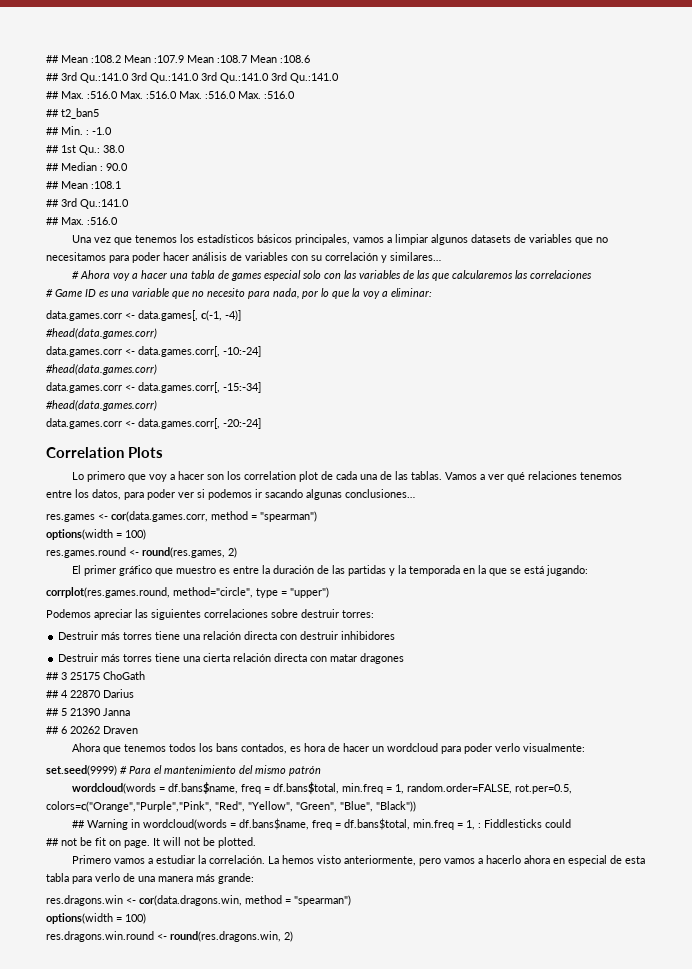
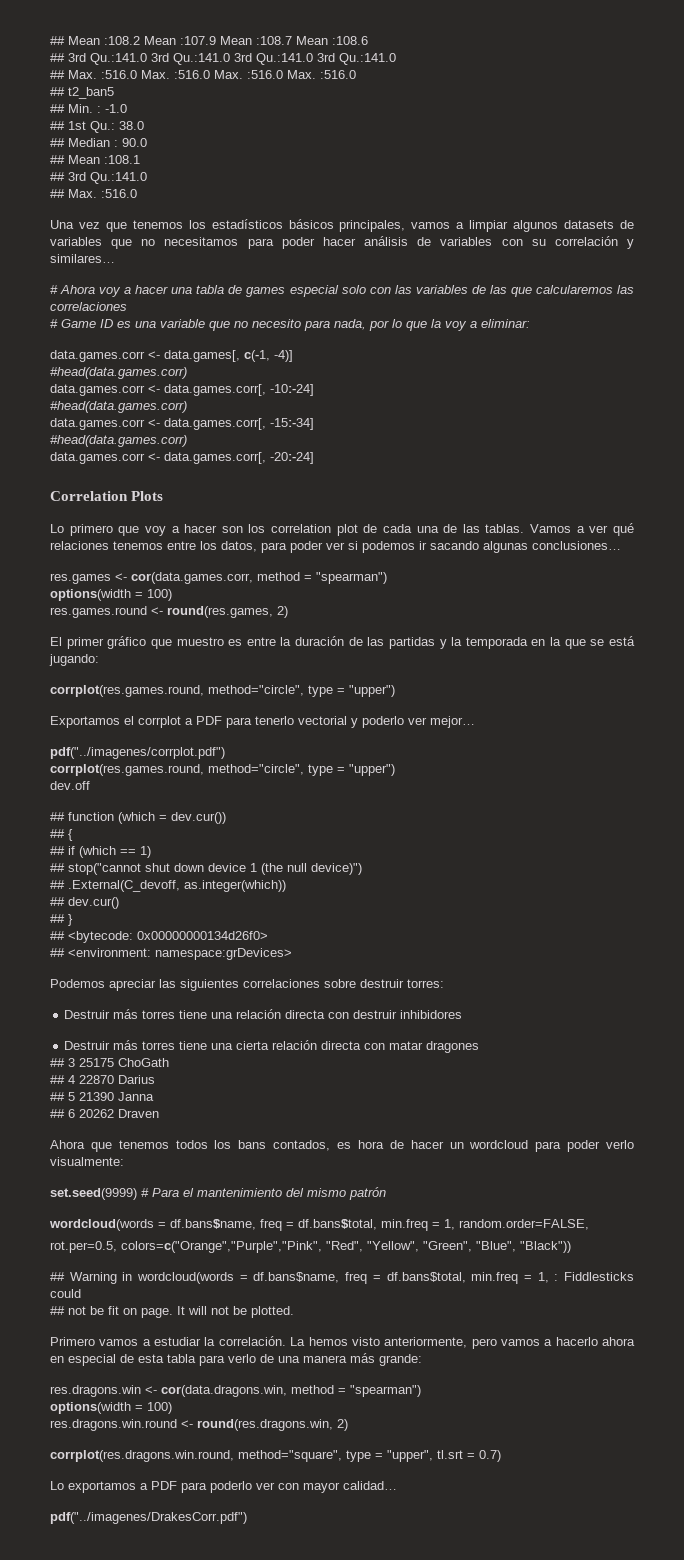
+ Exportamos el corrplot a PDF para tenerlo vectorial y poderlo ver mejor…
+ pdf("../imagenes/corrplot.pdf")
+ corrplot(res.games.round, method="circle", type = "upper")
+ dev.off
+ ## function (which = dev.cur())
+ ## {
+ ## if (which == 1)
+ ## stop("cannot shut down device 1 (the null device)")
+ ## .External(C_devoff, as.integer(which))
+ ## dev.cur()
+ ## }
+ ## <bytecode: 0x00000000134d26f0>
+ ## <environment: namespace:grDevices>
- wordcloud(words = df.bans$name, freq = df.bans$total, min.freq = 1, random.order=FALSE, rot.per=0.5, colors=c("Orange","Purple","Pink", "Red", "Yellow", "Green", "Blue", "Black"))
+ wordcloud(words = df.bans$name, freq = df.bans$total, min.freq = 1, random.order=FALSE,
+ rot.per=0.5, colors=c("Orange","Purple","Pink", "Red", "Yellow", "Green", "Blue", "Black"))
+ corrplot(res.dragons.win.round, method="square", type = "upper", tl.srt = 0.7)
+ Lo exportamos a PDF para poderlo ver con mayor calidad…
+ pdf("../imagenes/DrakesCorr.pdf")

